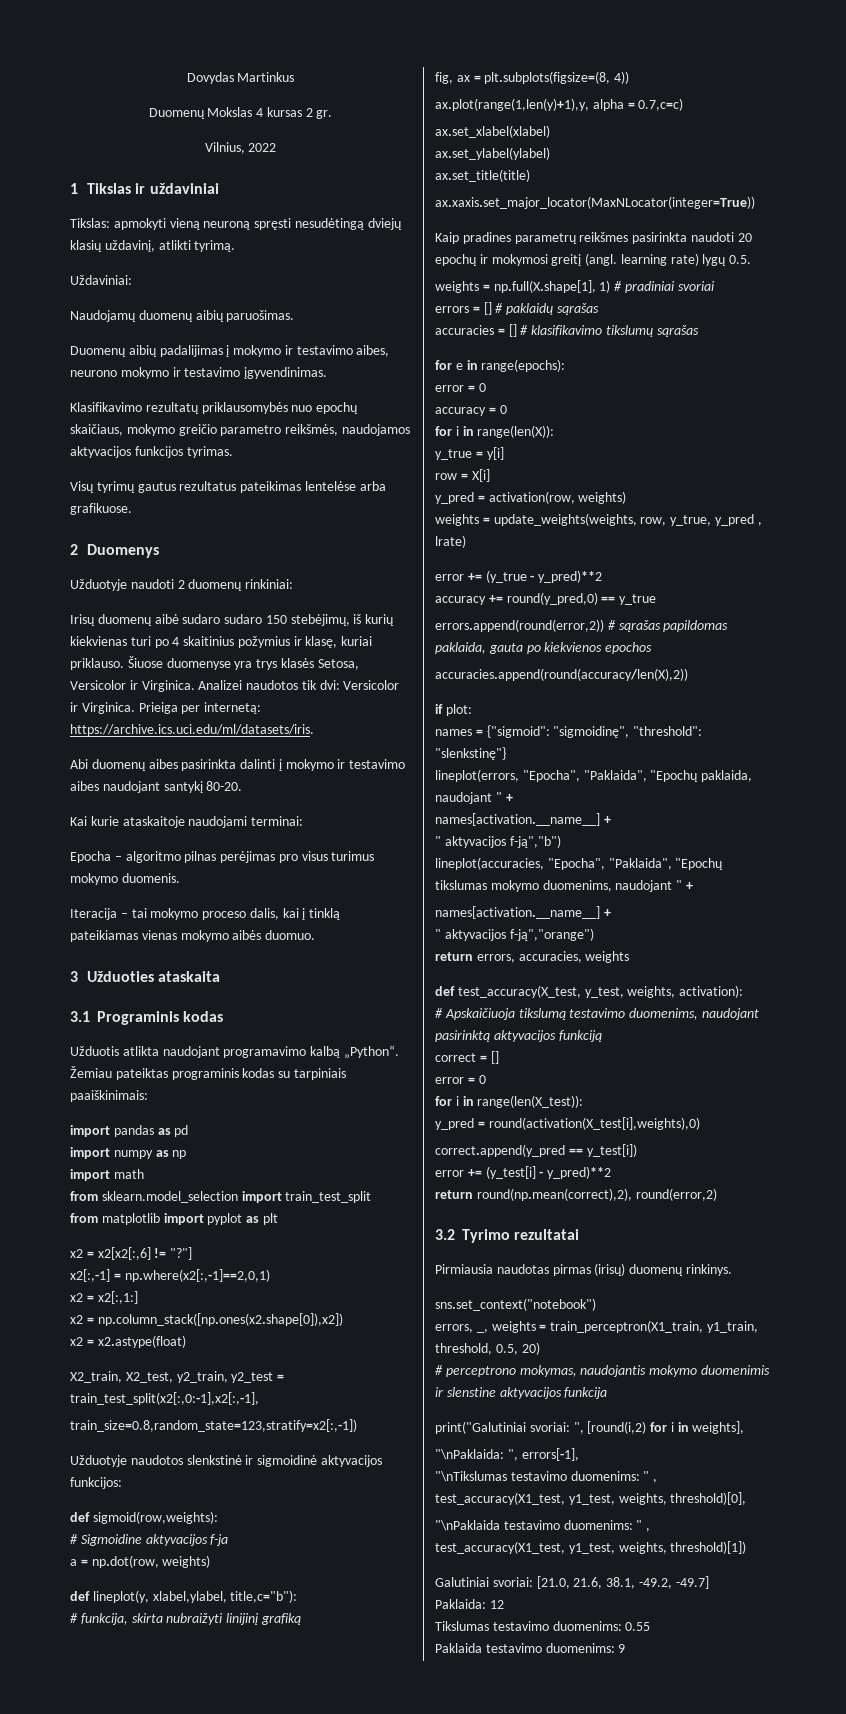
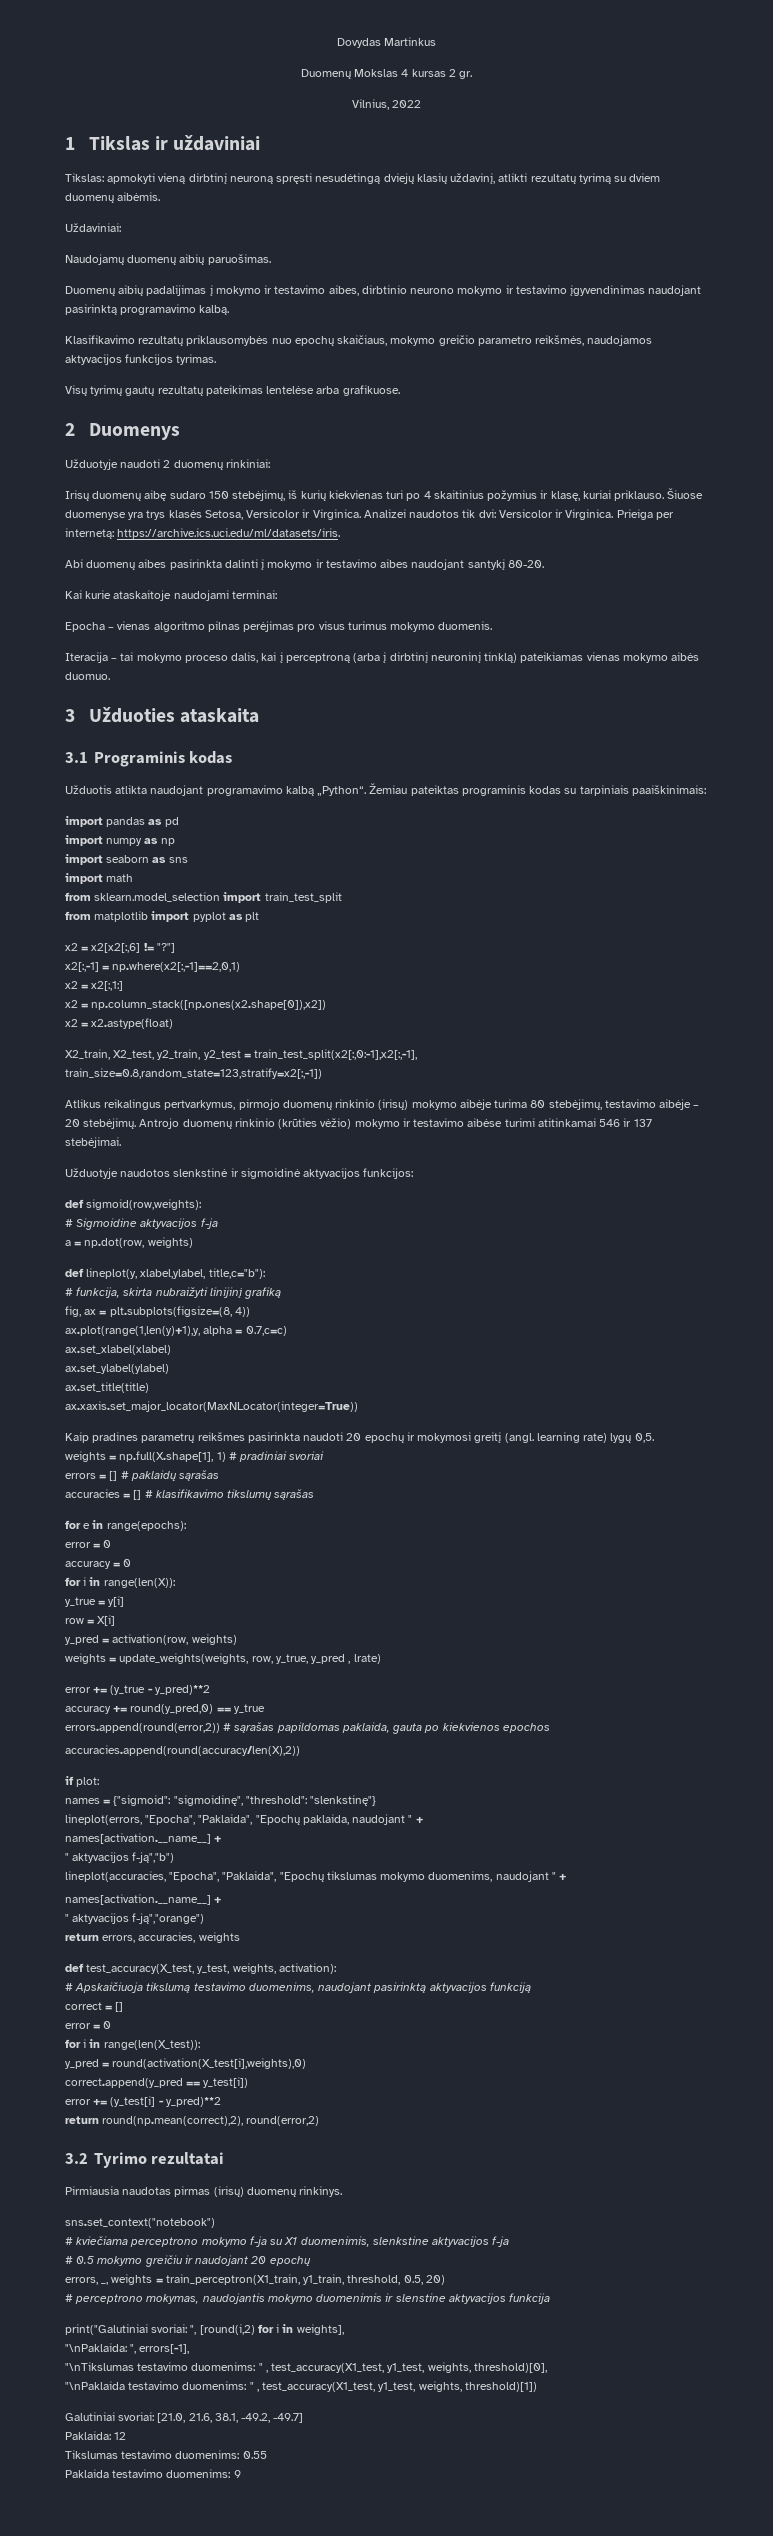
- Tikslas: apmokyti vieną neuroną spręsti nesudėtingą dviejų klasių uždavinį, atlikti tyrimą.
+ Tikslas: apmokyti vieną dirbtinį neuroną spręsti nesudėtingą dviejų klasių uždavinį, atlikti rezultatų tyrimą su dviem duomenų aibėmis.
- Duomenų aibių padalijimas į mokymo ir testavimo aibes, neurono mokymo ir testavimo įgyvendinimas.
+ Duomenų aibių padalijimas į mokymo ir testavimo aibes, dirbtinio neurono mokymo ir testavimo įgyvendinimas naudojant pasirinktą programavimo kalbą.
- Visų tyrimų gautus rezultatus pateikimas lentelėse arba grafikuose.
+ Visų tyrimų gautų rezultatų pateikimas lentelėse arba grafikuose.
- Irisų duomenų aibė sudaro sudaro 150 stebėjimų, iš kurių kiekvienas turi po 4 skaitinius požymius ir klasę, kuriai priklauso.
+ Irisų duomenų aibę sudaro 150 stebėjimų, iš kurių kiekvienas turi po 4 skaitinius požymius ir klasę, kuriai priklauso.
- Epocha – algoritmo pilnas perėjimas pro visus turimus mokymo duomenis.
+ Epocha – vienas algoritmo pilnas perėjimas pro visus turimus mokymo duomenis.
- Iteracija – tai mokymo proceso dalis, kai į tinklą pateikiamas vienas mokymo aibės duomuo.
+ Iteracija – tai mokymo proceso dalis, kai į perceptroną (arba į dirbtinį neuroninį tinklą) pateikiamas vienas mokymo aibės duomuo.
+ import seaborn as sns
+ Atlikus reikalingus pertvarkymus, pirmojo duomenų rinkinio (irisų) mokymo aibėje turima 80 stebėjimų, testavimo aibėje – 20 stebėjimų. Antrojo duomenų rinkinio (krūties vėžio) mokymo ir testavimo aibėse turimi atitinkamai 546 ir 137 stebėjimai.
- Kaip pradines parametrų reikšmes pasirinkta naudoti 20 epochų ir mokymosi greitį (angl. learning rate) lygų 0.5.
+ Kaip pradines parametrų reikšmes pasirinkta naudoti 20 epochų ir mokymosi greitį (angl. learning rate) lygų 0,5.
+ # kviečiama perceptrono mokymo f-ja su X1 duomenimis, slenkstine aktyvacijos f-ja
+ # 0.5 mokymo greičiu ir naudojant 20 epochų

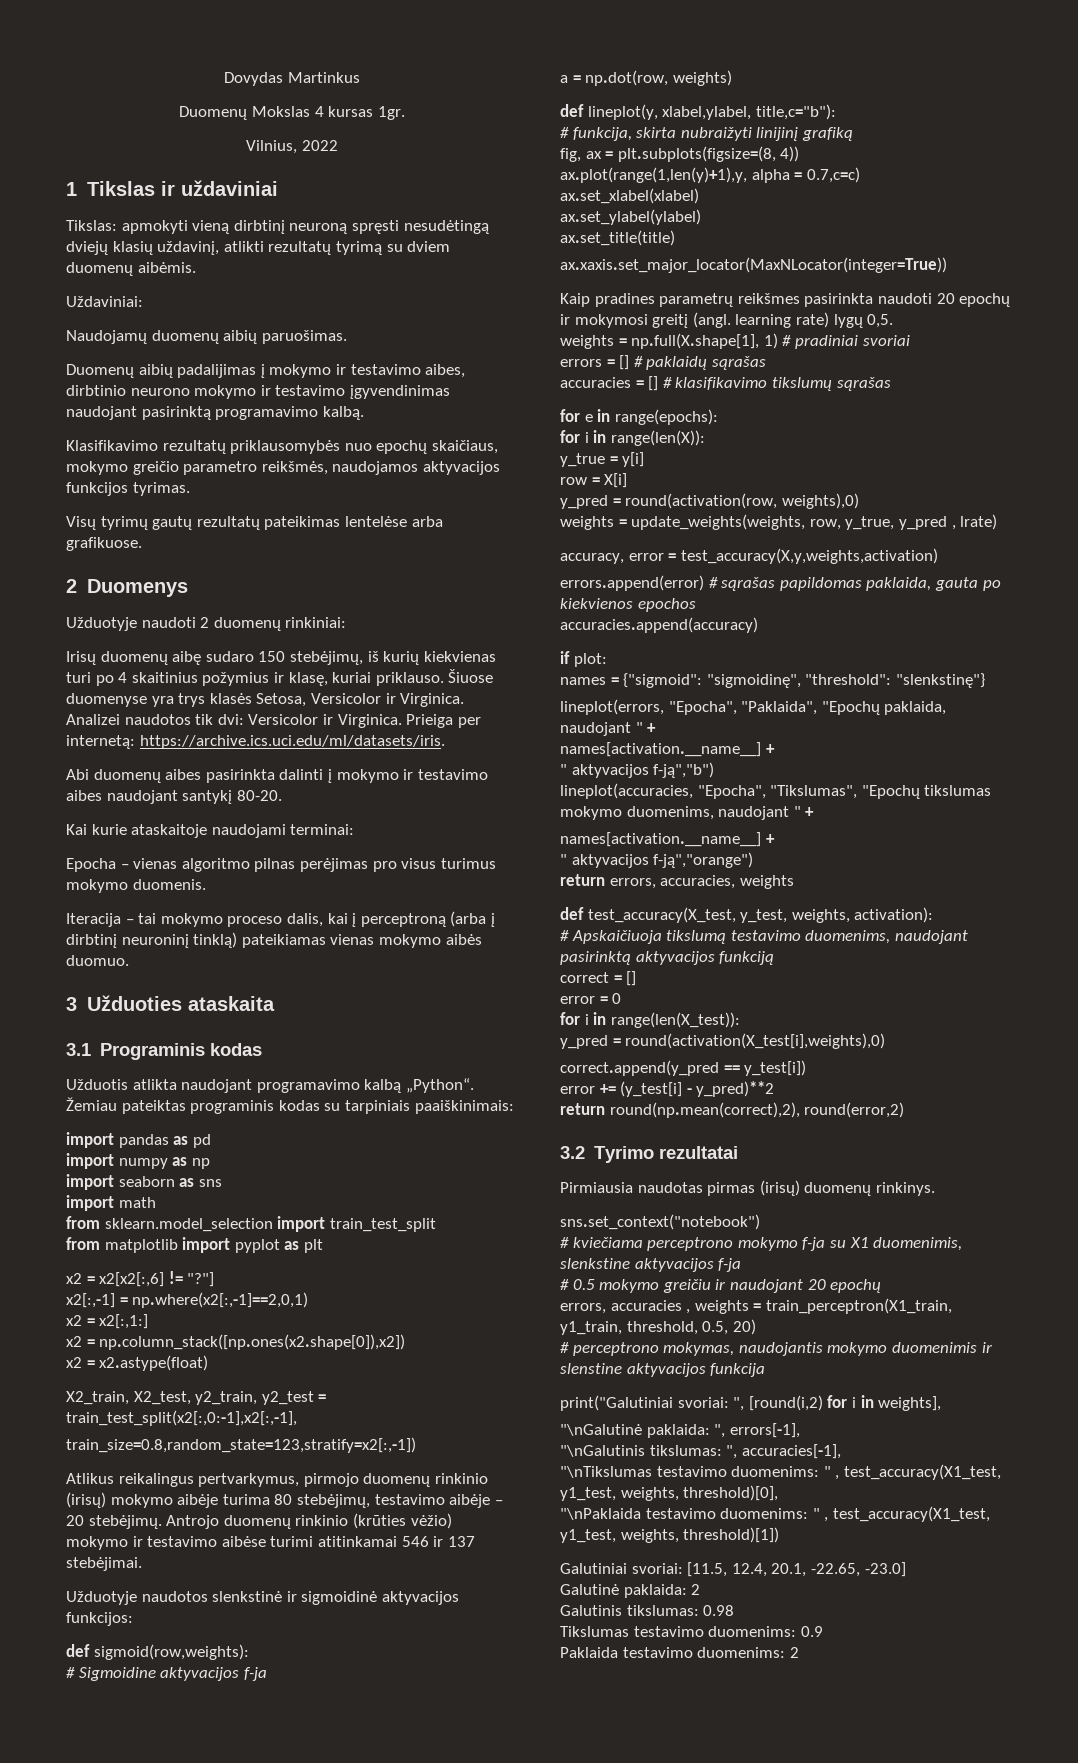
- Duomenų Mokslas 4 kursas 2 gr.
+ Duomenų Mokslas 4 kursas 1gr.
  for e in range(epochs):
- error = 0
- accuracy = 0
- y_pred = activation(row, weights)
+ y_pred = round(activation(row, weights),0)
- error += (y_true - y_pred)**2
- accuracy += round(y_pred,0) == y_true
- errors.append(round(error,2)) # sąrašas papildomas paklaida, gauta po kiekvienos epochos
+ accuracy, error = test_accuracy(X,y,weights,activation)
+ errors.append(error) # sąrašas papildomas paklaida, gauta po kiekvienos epochos
- accuracies.append(round(accuracy/len(X),2))
+ accuracies.append(accuracy)
- lineplot(accuracies, "Epocha", "Paklaida", "Epochų tikslumas mokymo duomenims, naudojant " +
+ lineplot(accuracies, "Epocha", "Tikslumas", "Epochų tikslumas mokymo duomenims, naudojant " +
- errors, _, weights = train_perceptron(X1_train, y1_train, threshold, 0.5, 20)
+ errors, accuracies , weights = train_perceptron(X1_train, y1_train, threshold, 0.5, 20)
- "\nPaklaida: ", errors[-1],
+ "\nGalutinė paklaida: ", errors[-1],
+ "\nGalutinis tikslumas: ", accuracies[-1],
- Galutiniai svoriai: [21.0, 21.6, 38.1, -49.2, -49.7]
- Paklaida: 12
+ Galutiniai svoriai: [11.5, 12.4, 20.1, -22.65, -23.0]
+ Galutinė paklaida: 2
+ Galutinis tikslumas: 0.98
- Tikslumas testavimo duomenims: 0.55
+ Tikslumas testavimo duomenims: 0.9
- Paklaida testavimo duomenims: 9
+ Paklaida testavimo duomenims: 2

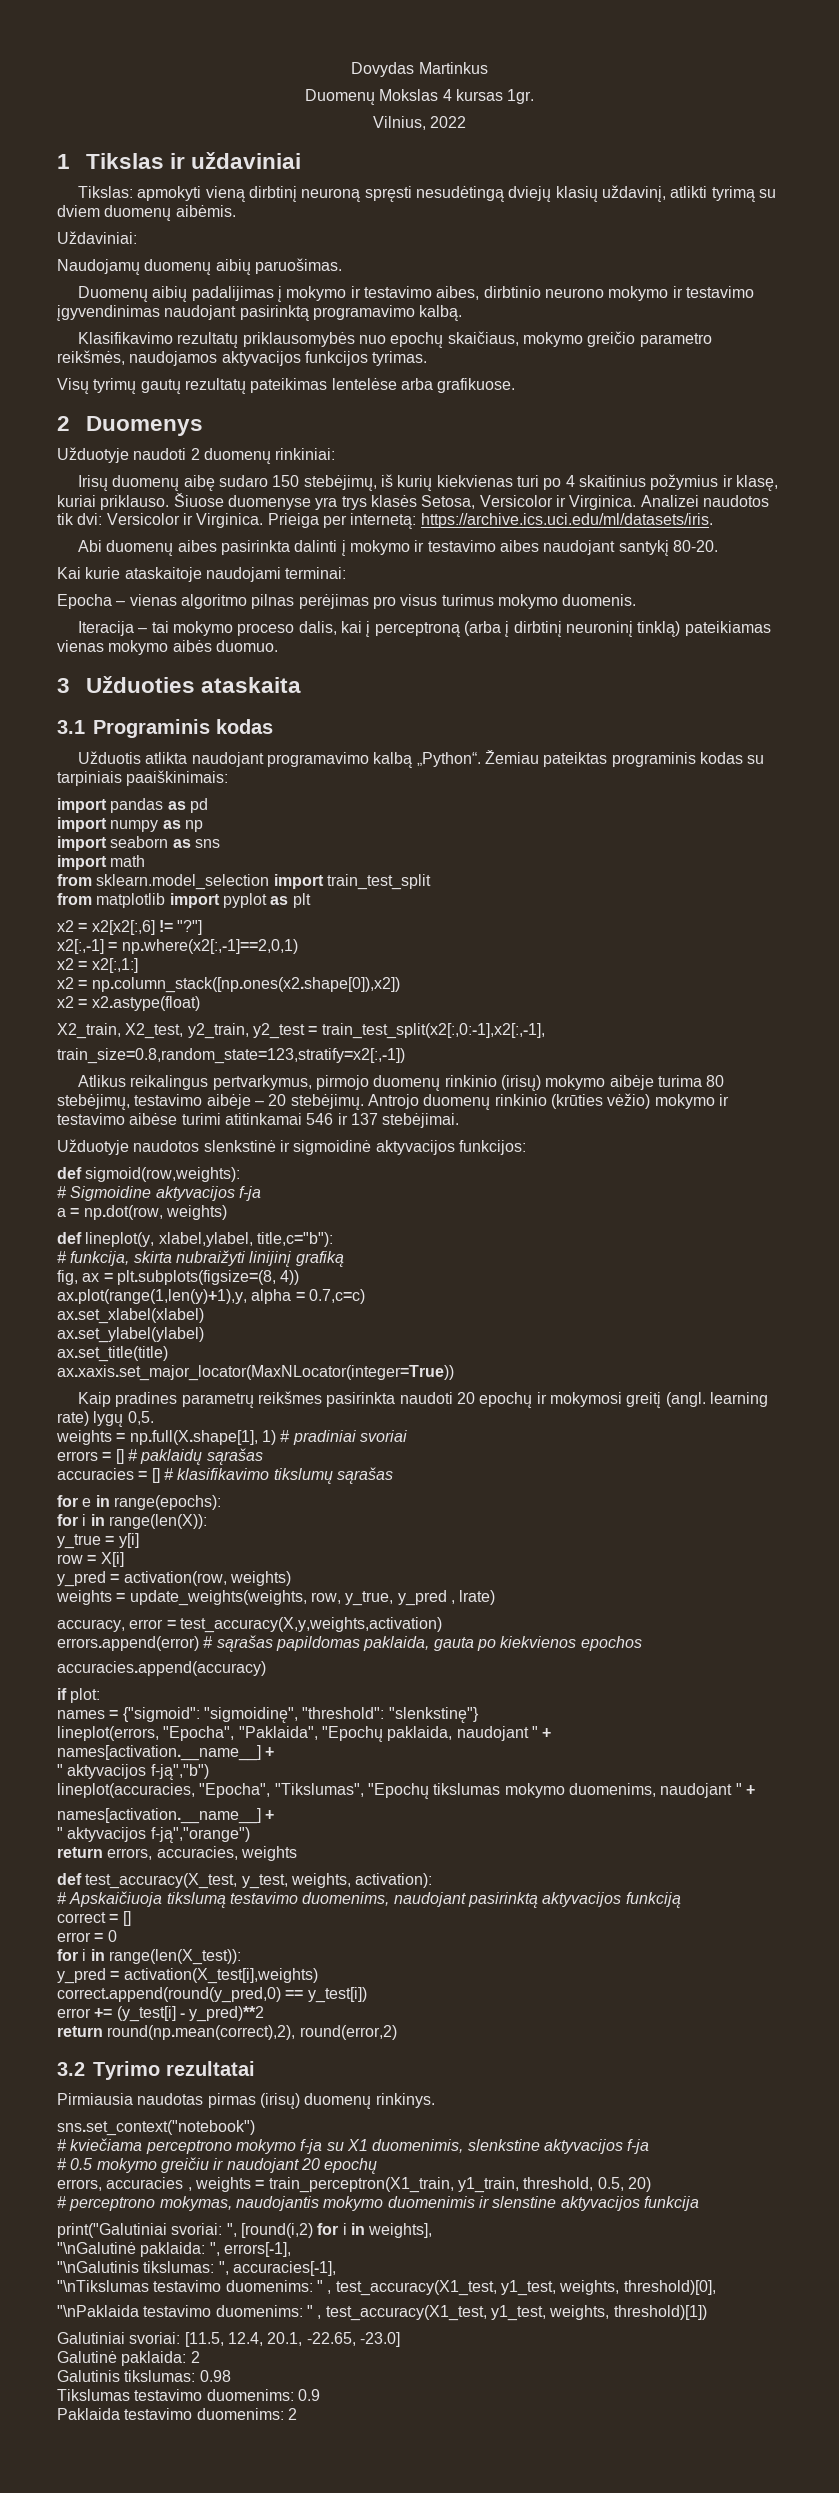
- Tikslas: apmokyti vieną dirbtinį neuroną spręsti nesudėtingą dviejų klasių uždavinį, atlikti rezultatų tyrimą su dviem duomenų aibėmis.
+ Tikslas: apmokyti vieną dirbtinį neuroną spręsti nesudėtingą dviejų klasių uždavinį, atlikti tyrimą su dviem duomenų aibėmis.
- y_pred = round(activation(row, weights),0)
+ y_pred = activation(row, weights)
- y_pred = round(activation(X_test[i],weights),0)
- correct.append(y_pred == y_test[i])
+ y_pred = activation(X_test[i],weights)
+ correct.append(round(y_pred,0) == y_test[i])

